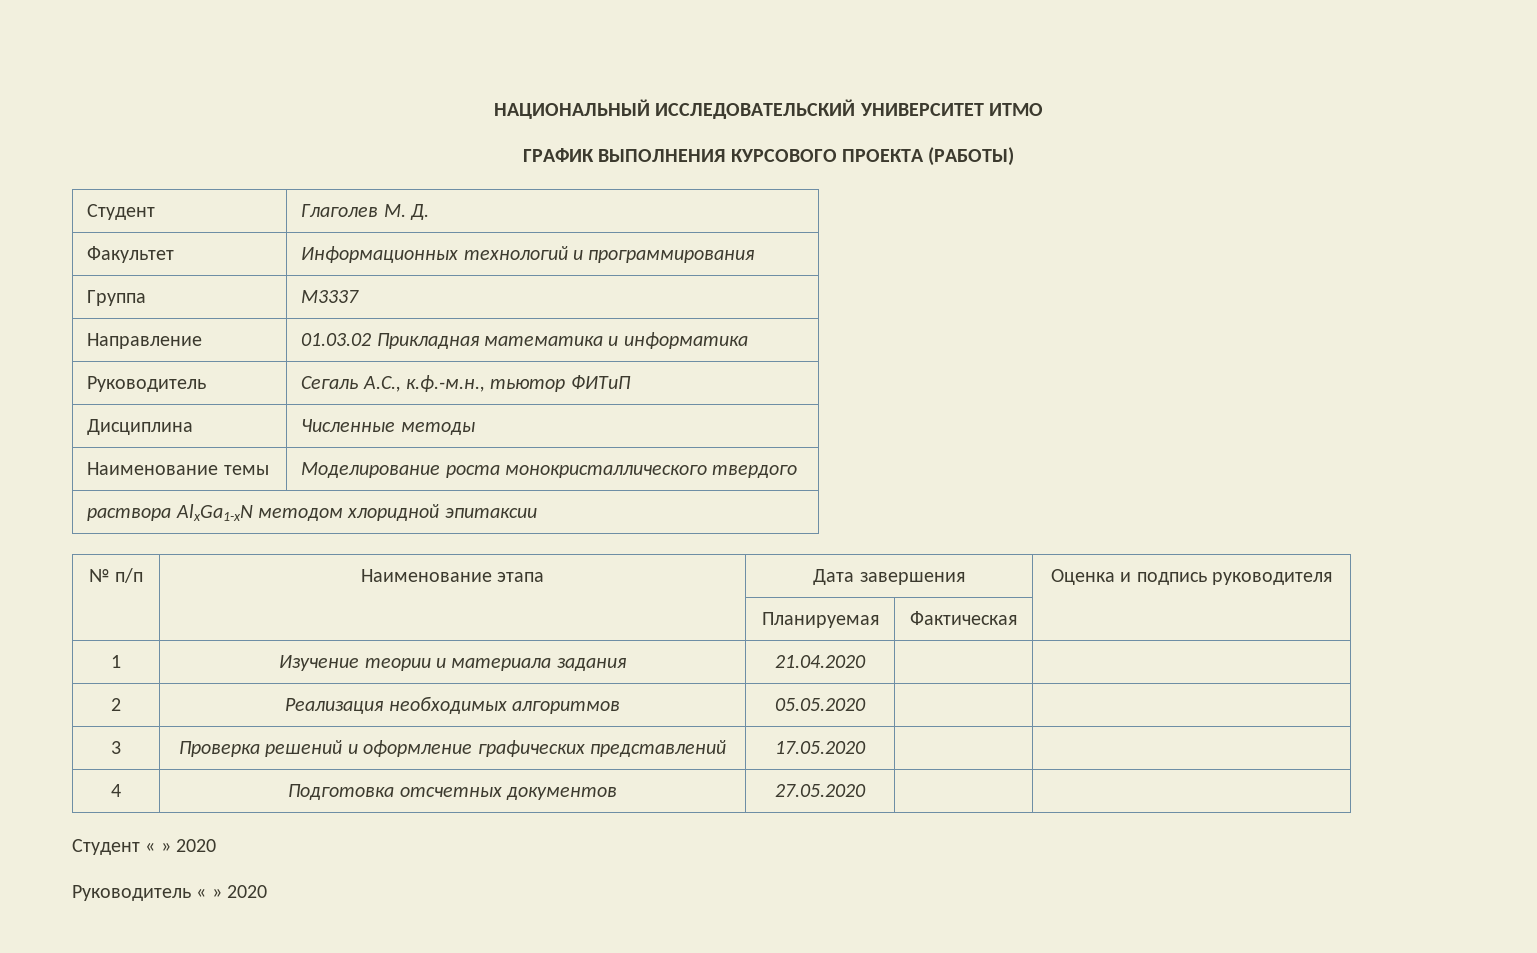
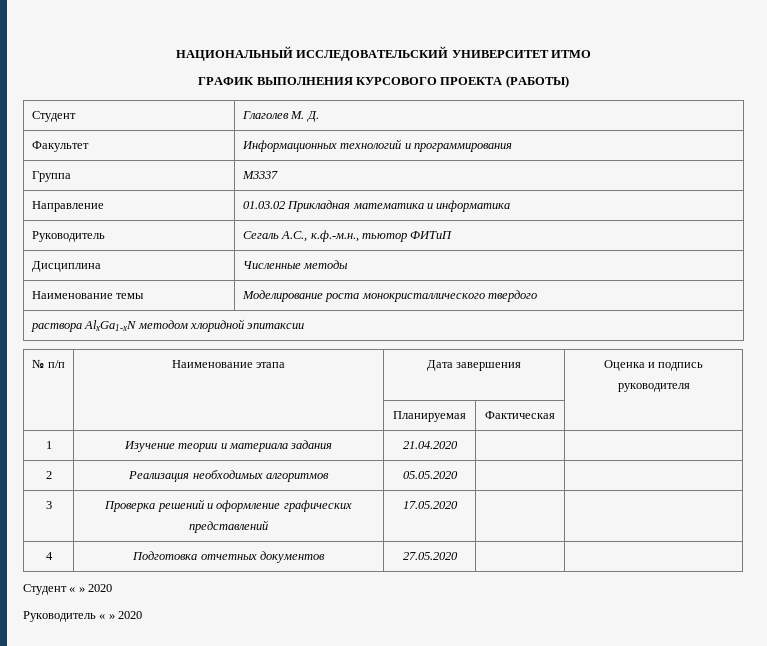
- 4 | Подготовка отсчетных документов | 27.05.2020 | |
+ 4 | Подготовка отчетных документов | 27.05.2020 | |

